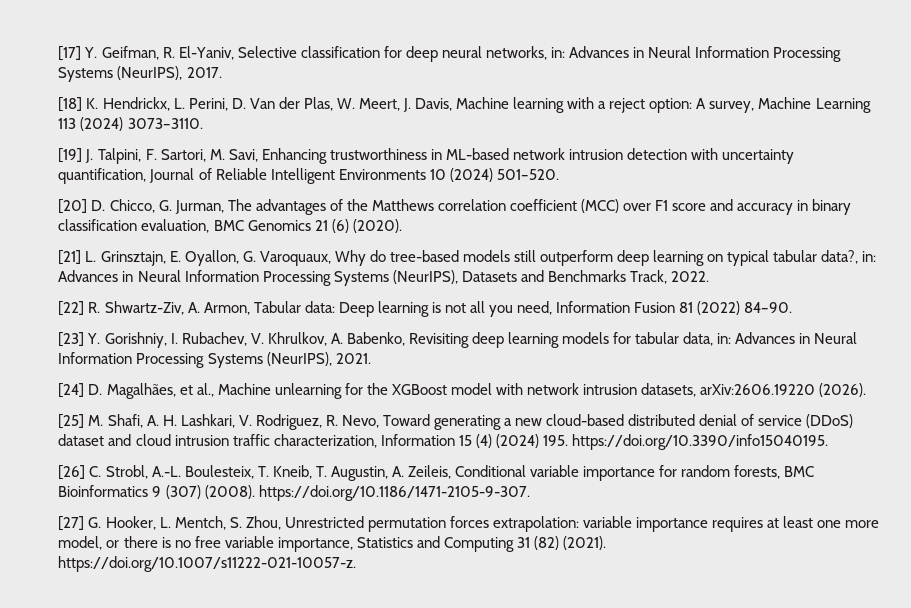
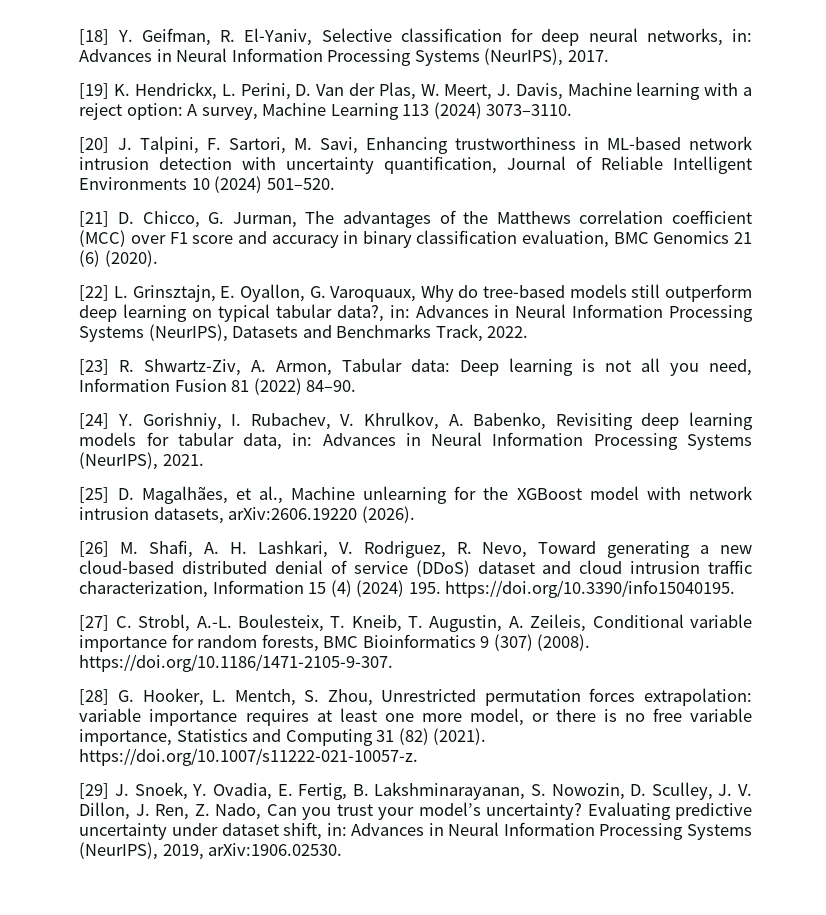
- [17] Y. Geifman, R. El-Yaniv, Selective classification for deep neural networks, in: Advances in Neural Information Processing Systems (NeurIPS), 2017.
+ [18] Y. Geifman, R. El-Yaniv, Selective classification for deep neural networks, in: Advances in Neural Information Processing Systems (NeurIPS), 2017.
- [18] K. Hendrickx, L. Perini, D. Van der Plas, W. Meert, J. Davis, Machine learning with a reject option: A survey, Machine Learning 113 (2024) 3073–3110.
+ [19] K. Hendrickx, L. Perini, D. Van der Plas, W. Meert, J. Davis, Machine learning with a reject option: A survey, Machine Learning 113 (2024) 3073–3110.
- [19] J. Talpini, F. Sartori, M. Savi, Enhancing trustworthiness in ML-based network intrusion detection with uncertainty quantification, Journal of Reliable Intelligent Environments 10 (2024) 501–520.
+ [20] J. Talpini, F. Sartori, M. Savi, Enhancing trustworthiness in ML-based network intrusion detection with uncertainty quantification, Journal of Reliable Intelligent Environments 10 (2024) 501–520.
- [20] D. Chicco, G. Jurman, The advantages of the Matthews correlation coefficient (MCC) over F1 score and accuracy in binary classification evaluation, BMC Genomics 21 (6) (2020).
+ [21] D. Chicco, G. Jurman, The advantages of the Matthews correlation coefficient (MCC) over F1 score and accuracy in binary classification evaluation, BMC Genomics 21 (6) (2020).
- [21] L. Grinsztajn, E. Oyallon, G. Varoquaux, Why do tree-based models still outperform deep learning on typical tabular data?, in: Advances in Neural Information Processing Systems (NeurIPS), Datasets and Benchmarks Track, 2022.
+ [22] L. Grinsztajn, E. Oyallon, G. Varoquaux, Why do tree-based models still outperform deep learning on typical tabular data?, in: Advances in Neural Information Processing Systems (NeurIPS), Datasets and Benchmarks Track, 2022.
- [22] R. Shwartz-Ziv, A. Armon, Tabular data: Deep learning is not all you need, Information Fusion 81 (2022) 84–90.
+ [23] R. Shwartz-Ziv, A. Armon, Tabular data: Deep learning is not all you need, Information Fusion 81 (2022) 84–90.
- [23] Y. Gorishniy, I. Rubachev, V. Khrulkov, A. Babenko, Revisiting deep learning models for tabular data, in: Advances in Neural Information Processing Systems (NeurIPS), 2021.
+ [24] Y. Gorishniy, I. Rubachev, V. Khrulkov, A. Babenko, Revisiting deep learning models for tabular data, in: Advances in Neural Information Processing Systems (NeurIPS), 2021.
- [24] D. Magalhães, et al., Machine unlearning for the XGBoost model with network intrusion datasets, arXiv:2606.19220 (2026).
+ [25] D. Magalhães, et al., Machine unlearning for the XGBoost model with network intrusion datasets, arXiv:2606.19220 (2026).
- [25] M. Shafi, A. H. Lashkari, V. Rodriguez, R. Nevo, Toward generating a new cloud-based distributed denial of service (DDoS) dataset and cloud intrusion traffic characterization, Information 15 (4) (2024) 195. https://doi.org/10.3390/info15040195.
+ [26] M. Shafi, A. H. Lashkari, V. Rodriguez, R. Nevo, Toward generating a new cloud-based distributed denial of service (DDoS) dataset and cloud intrusion traffic characterization, Information 15 (4) (2024) 195. https://doi.org/10.3390/info15040195.
- [26] C. Strobl, A.-L. Boulesteix, T. Kneib, T. Augustin, A. Zeileis, Conditional variable importance for random forests, BMC Bioinformatics 9 (307) (2008). https://doi.org/10.1186/1471-2105-9-307.
+ [27] C. Strobl, A.-L. Boulesteix, T. Kneib, T. Augustin, A. Zeileis, Conditional variable importance for random forests, BMC Bioinformatics 9 (307) (2008). https://doi.org/10.1186/1471-2105-9-307.
- [27] G. Hooker, L. Mentch, S. Zhou, Unrestricted permutation forces extrapolation: variable importance requires at least one more model, or there is no free variable importance, Statistics and Computing 31 (82) (2021). https://doi.org/10.1007/s11222-021-10057-z.
+ [28] G. Hooker, L. Mentch, S. Zhou, Unrestricted permutation forces extrapolation: variable importance requires at least one more model, or there is no free variable importance, Statistics and Computing 31 (82) (2021). https://doi.org/10.1007/s11222-021-10057-z.
+ [29] J. Snoek, Y. Ovadia, E. Fertig, B. Lakshminarayanan, S. Nowozin, D. Sculley, J. V. Dillon, J. Ren, Z. Nado, Can you trust your model’s uncertainty? Evaluating predictive uncertainty under dataset shift, in: Advances in Neural Information Processing Systems (NeurIPS), 2019, arXiv:1906.02530.

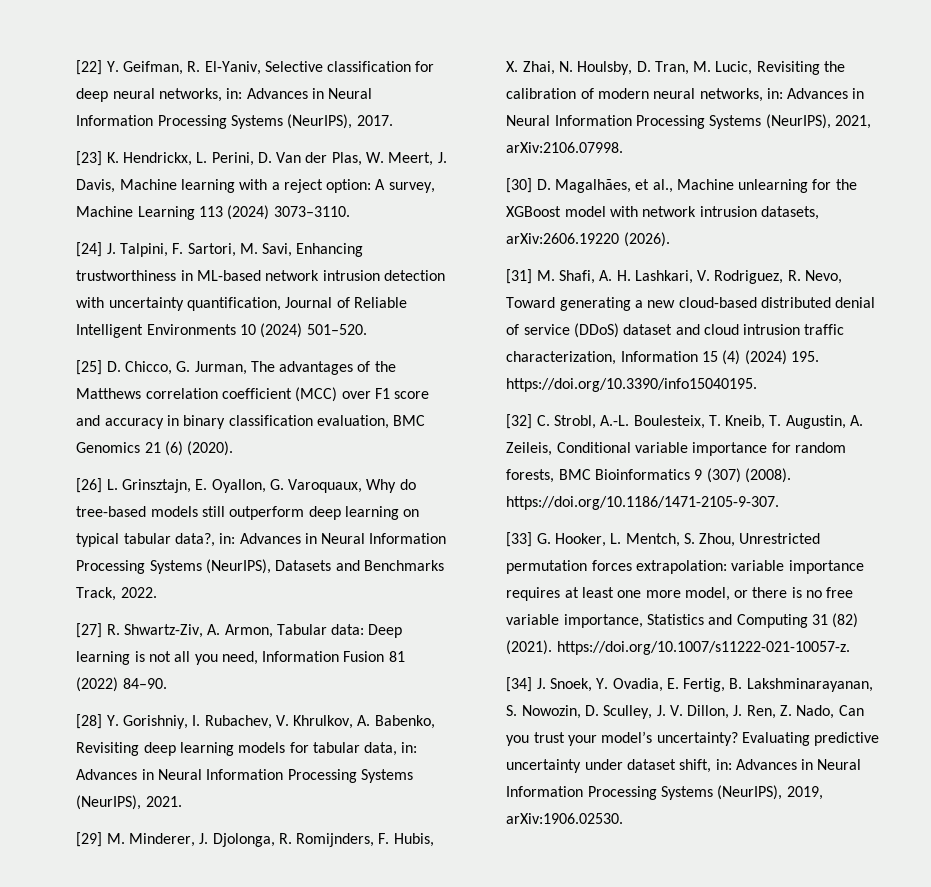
- [18] Y. Geifman, R. El-Yaniv, Selective classification for deep neural networks, in: Advances in Neural Information Processing Systems (NeurIPS), 2017.
+ [22] Y. Geifman, R. El-Yaniv, Selective classification for deep neural networks, in: Advances in Neural Information Processing Systems (NeurIPS), 2017.
- [19] K. Hendrickx, L. Perini, D. Van der Plas, W. Meert, J. Davis, Machine learning with a reject option: A survey, Machine Learning 113 (2024) 3073–3110.
+ [23] K. Hendrickx, L. Perini, D. Van der Plas, W. Meert, J. Davis, Machine learning with a reject option: A survey, Machine Learning 113 (2024) 3073–3110.
- [20] J. Talpini, F. Sartori, M. Savi, Enhancing trustworthiness in ML-based network intrusion detection with uncertainty quantification, Journal of Reliable Intelligent Environments 10 (2024) 501–520.
+ [24] J. Talpini, F. Sartori, M. Savi, Enhancing trustworthiness in ML-based network intrusion detection with uncertainty quantification, Journal of Reliable Intelligent Environments 10 (2024) 501–520.
- [21] D. Chicco, G. Jurman, The advantages of the Matthews correlation coefficient (MCC) over F1 score and accuracy in binary classification evaluation, BMC Genomics 21 (6) (2020).
+ [25] D. Chicco, G. Jurman, The advantages of the Matthews correlation coefficient (MCC) over F1 score and accuracy in binary classification evaluation, BMC Genomics 21 (6) (2020).
- [22] L. Grinsztajn, E. Oyallon, G. Varoquaux, Why do tree-based models still outperform deep learning on typical tabular data?, in: Advances in Neural Information Processing Systems (NeurIPS), Datasets and Benchmarks Track, 2022.
+ [26] L. Grinsztajn, E. Oyallon, G. Varoquaux, Why do tree-based models still outperform deep learning on typical tabular data?, in: Advances in Neural Information Processing Systems (NeurIPS), Datasets and Benchmarks Track, 2022.
- [23] R. Shwartz-Ziv, A. Armon, Tabular data: Deep learning is not all you need, Information Fusion 81 (2022) 84–90.
+ [27] R. Shwartz-Ziv, A. Armon, Tabular data: Deep learning is not all you need, Information Fusion 81 (2022) 84–90.
- [24] Y. Gorishniy, I. Rubachev, V. Khrulkov, A. Babenko, Revisiting deep learning models for tabular data, in: Advances in Neural Information Processing Systems (NeurIPS), 2021.
+ [28] Y. Gorishniy, I. Rubachev, V. Khrulkov, A. Babenko, Revisiting deep learning models for tabular data, in: Advances in Neural Information Processing Systems (NeurIPS), 2021.
- [25] D. Magalhães, et al., Machine unlearning for the XGBoost model with network intrusion datasets, arXiv:2606.19220 (2026).
+ [29] M. Minderer, J. Djolonga, R. Romijnders, F. Hubis, X. Zhai, N. Houlsby, D. Tran, M. Lucic, Revisiting the calibration of modern neural networks, in: Advances in Neural Information Processing Systems (NeurIPS), 2021, arXiv:2106.07998.
+ [30] D. Magalhães, et al., Machine unlearning for the XGBoost model with network intrusion datasets, arXiv:2606.19220 (2026).
- [26] M. Shafi, A. H. Lashkari, V. Rodriguez, R. Nevo, Toward generating a new cloud-based distributed denial of service (DDoS) dataset and cloud intrusion traffic characterization, Information 15 (4) (2024) 195. https://doi.org/10.3390/info15040195.
+ [31] M. Shafi, A. H. Lashkari, V. Rodriguez, R. Nevo, Toward generating a new cloud-based distributed denial of service (DDoS) dataset and cloud intrusion traffic characterization, Information 15 (4) (2024) 195. https://doi.org/10.3390/info15040195.
- [27] C. Strobl, A.-L. Boulesteix, T. Kneib, T. Augustin, A. Zeileis, Conditional variable importance for random forests, BMC Bioinformatics 9 (307) (2008). https://doi.org/10.1186/1471-2105-9-307.
+ [32] C. Strobl, A.-L. Boulesteix, T. Kneib, T. Augustin, A. Zeileis, Conditional variable importance for random forests, BMC Bioinformatics 9 (307) (2008). https://doi.org/10.1186/1471-2105-9-307.
- [28] G. Hooker, L. Mentch, S. Zhou, Unrestricted permutation forces extrapolation: variable importance requires at least one more model, or there is no free variable importance, Statistics and Computing 31 (82) (2021). https://doi.org/10.1007/s11222-021-10057-z.
+ [33] G. Hooker, L. Mentch, S. Zhou, Unrestricted permutation forces extrapolation: variable importance requires at least one more model, or there is no free variable importance, Statistics and Computing 31 (82) (2021). https://doi.org/10.1007/s11222-021-10057-z.
- [29] J. Snoek, Y. Ovadia, E. Fertig, B. Lakshminarayanan, S. Nowozin, D. Sculley, J. V. Dillon, J. Ren, Z. Nado, Can you trust your model’s uncertainty?
+ [34] J. Snoek, Y. Ovadia, E. Fertig, B. Lakshminarayanan, S. Nowozin, D. Sculley, J. V. Dillon, J. Ren, Z. Nado, Can you trust your model’s uncertainty?

